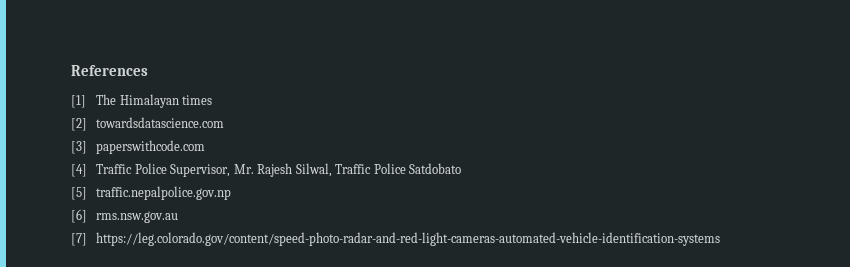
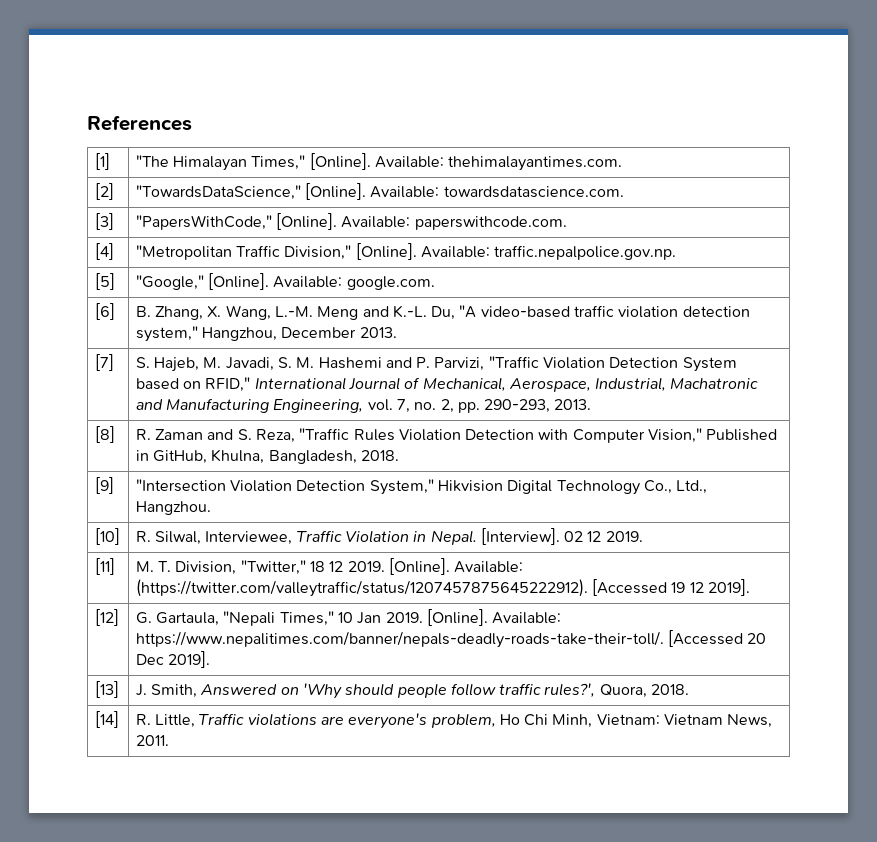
- [1] The Himalayan times
- [2] towardsdatascience.com
- [3] paperswithcode.com
- [4] Traffic Police Supervisor, Mr. Rajesh Silwal, Traffic Police Satdobato
- [5] traffic.nepalpolice.gov.np
- [6] rms.nsw.gov.au
- [7] https://leg.colorado.gov/content/speed-photo-radar-and-red-light-cameras-automated-vehicle-identification-systems
+ [1] | "The Himalayan Times," [Online]. Available: thehimalayantimes.com.
+ [2] | "TowardsDataScience," [Online]. Available: towardsdatascience.com.
+ [3] | "PapersWithCode," [Online]. Available: paperswithcode.com.
+ [4] | "Metropolitan Traffic Division," [Online]. Available: traffic.nepalpolice.gov.np.
+ [5] | "Google," [Online]. Available: google.com.
+ [6] | B. Zhang, X. Wang, L.-M. Meng and K.-L. Du, "A video-based traffic violation detection system," Hangzhou, December 2013.
+ [7] | S. Hajeb, M. Javadi, S. M. Hashemi and P. Parvizi, "Traffic Violation Detection System based on RFID," International Journal of Mechanical, Aerospace, Industrial, Machatronic and Manufacturing Engineering, vol. 7, no. 2, pp. 290-293, 2013.
+ [8] | R. Zaman and S. Reza, "Traffic Rules Violation Detection with Computer Vision," Published in GitHub, Khulna, Bangladesh, 2018.
+ [9] | "Intersection Violation Detection System," Hikvision Digital Technology Co., Ltd., Hangzhou.
+ [10] | R. Silwal, Interviewee, Traffic Violation in Nepal. [Interview]. 02 12 2019.
+ [11] | M. T. Division, "Twitter," 18 12 2019. [Online]. Available: (https://twitter.com/valleytraffic/status/1207457875645222912). [Accessed 19 12 2019].
+ [12] | G. Gartaula, "Nepali Times," 10 Jan 2019. [Online]. Available: https://www.nepalitimes.com/banner/nepals-deadly-roads-take-their-toll/. [Accessed 20 Dec 2019].
+ [13] | J. Smith, Answered on 'Why should people follow traffic rules?', Quora, 2018.
+ [14] | R. Little, Traffic violations are everyone's problem, Ho Chi Minh, Vietnam: Vietnam News, 2011.

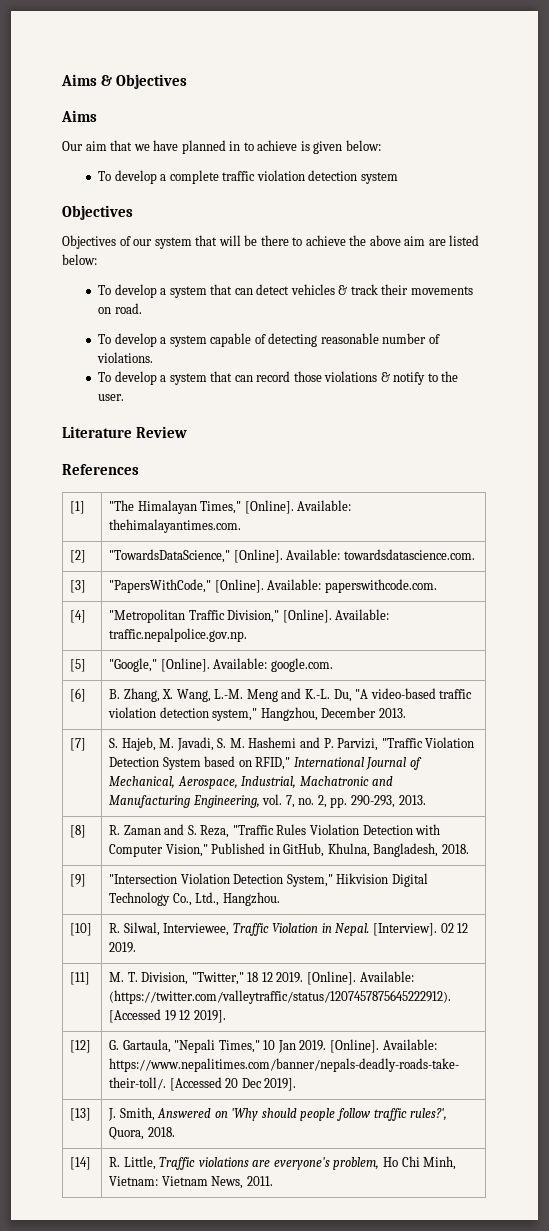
+ Aims & Objectives
+ Aims
+ Our aim that we have planned in to achieve is given below:
+ To develop a complete traffic violation detection system
+ Objectives
+ Objectives of our system that will be there to achieve the above aim are listed below:
+ To develop a system that can detect vehicles & track their movements on road.
+ To develop a system capable of detecting reasonable number of violations.
+ To develop a system that can record those violations & notify to the user.
+ Literature Review

